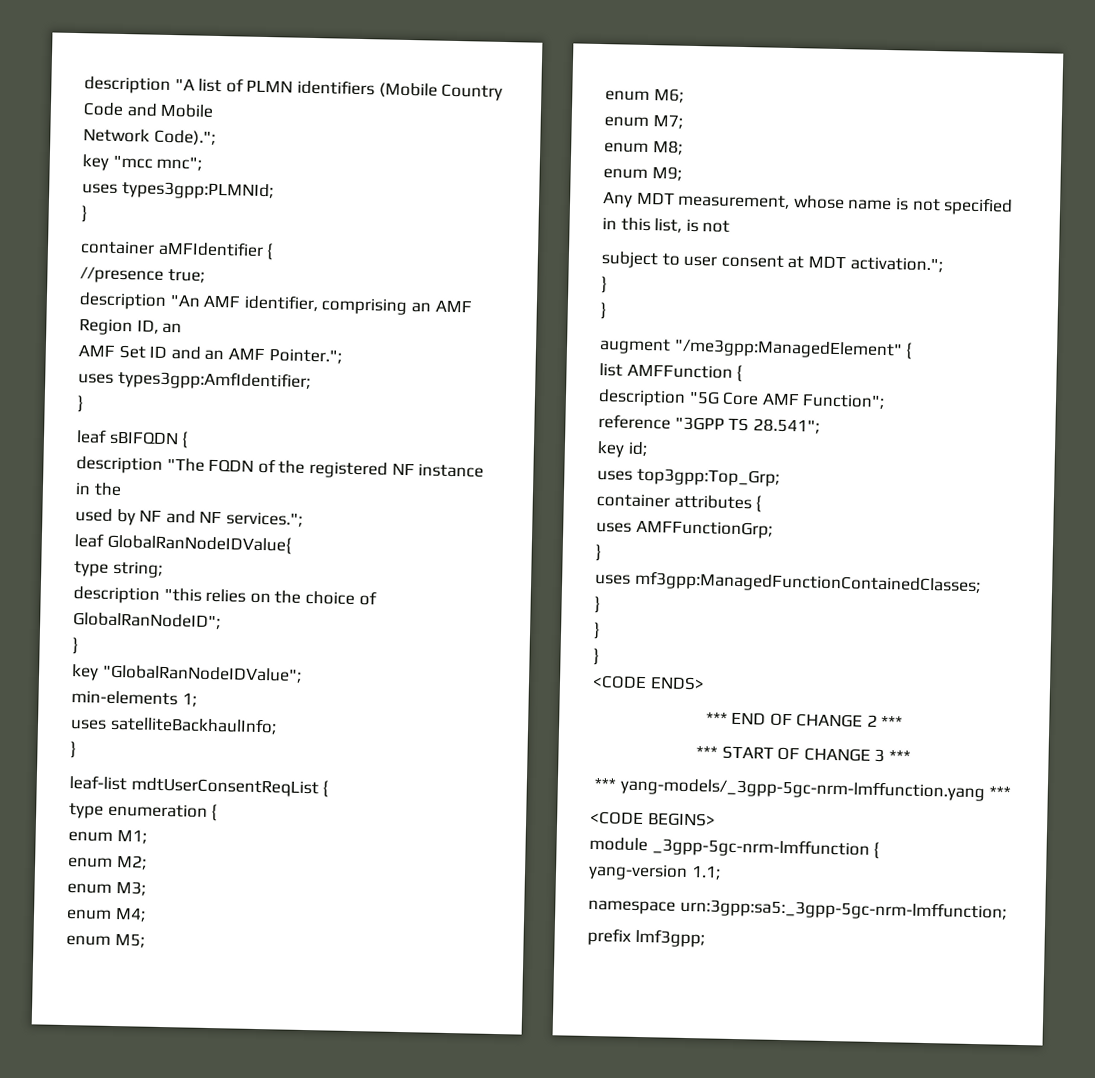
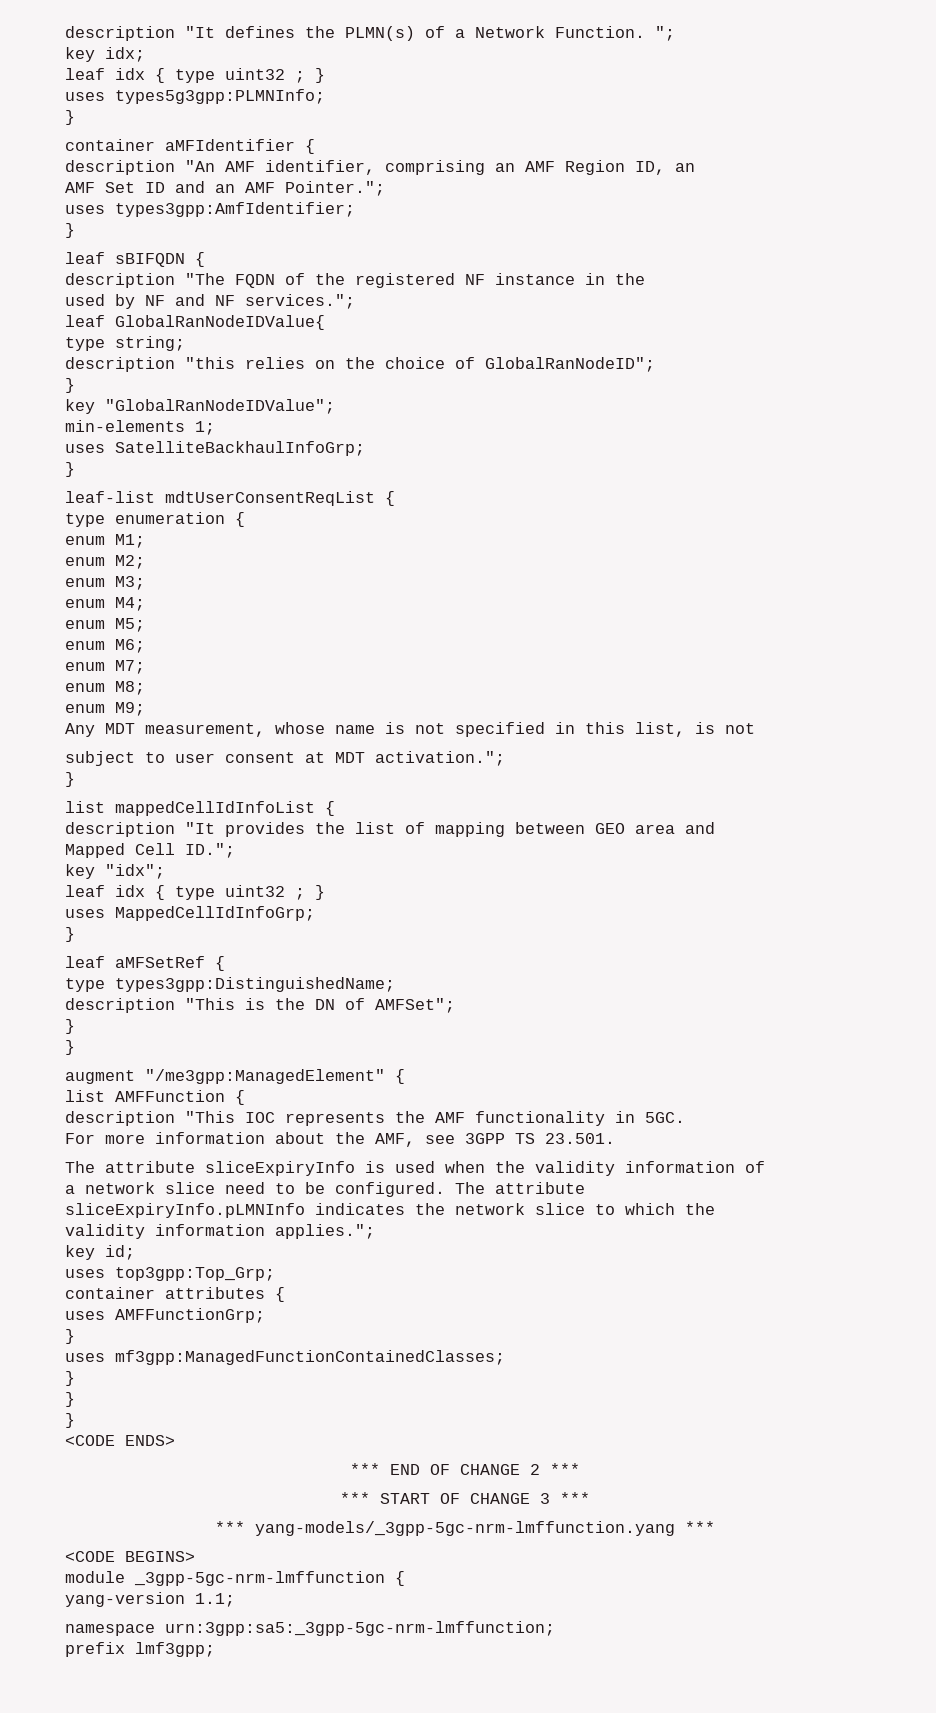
- description "A list of PLMN identifiers (Mobile Country Code and Mobile
- Network Code).";
- key "mcc mnc";
- uses types3gpp:PLMNId;
+ description "It defines the PLMN(s) of a Network Function. ";
+ key idx;
+ leaf idx { type uint32 ; }
+ uses types5g3gpp:PLMNInfo;
- //presence true;
- uses satelliteBackhaulInfo;
+ uses SatelliteBackhaulInfoGrp;
+ list mappedCellIdInfoList {
+ description "It provides the list of mapping between GEO area and
+ Mapped Cell ID.";
+ key "idx";
+ leaf idx { type uint32 ; }
+ uses MappedCellIdInfoGrp;
+ }
+ leaf aMFSetRef {
+ type types3gpp:DistinguishedName;
+ description "This is the DN of AMFSet";
+ }
- description "5G Core AMF Function";
- reference "3GPP TS 28.541";
+ description "This IOC represents the AMF functionality in 5GC.
+ For more information about the AMF, see 3GPP TS 23.501.
+ The attribute sliceExpiryInfo is used when the validity information of
+ a network slice need to be configured. The attribute
+ sliceExpiryInfo.pLMNInfo indicates the network slice to which the
+ validity information applies.";

